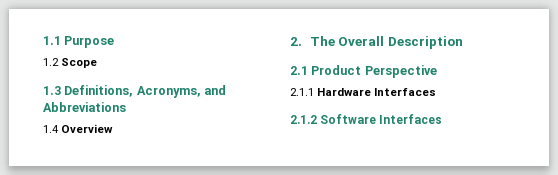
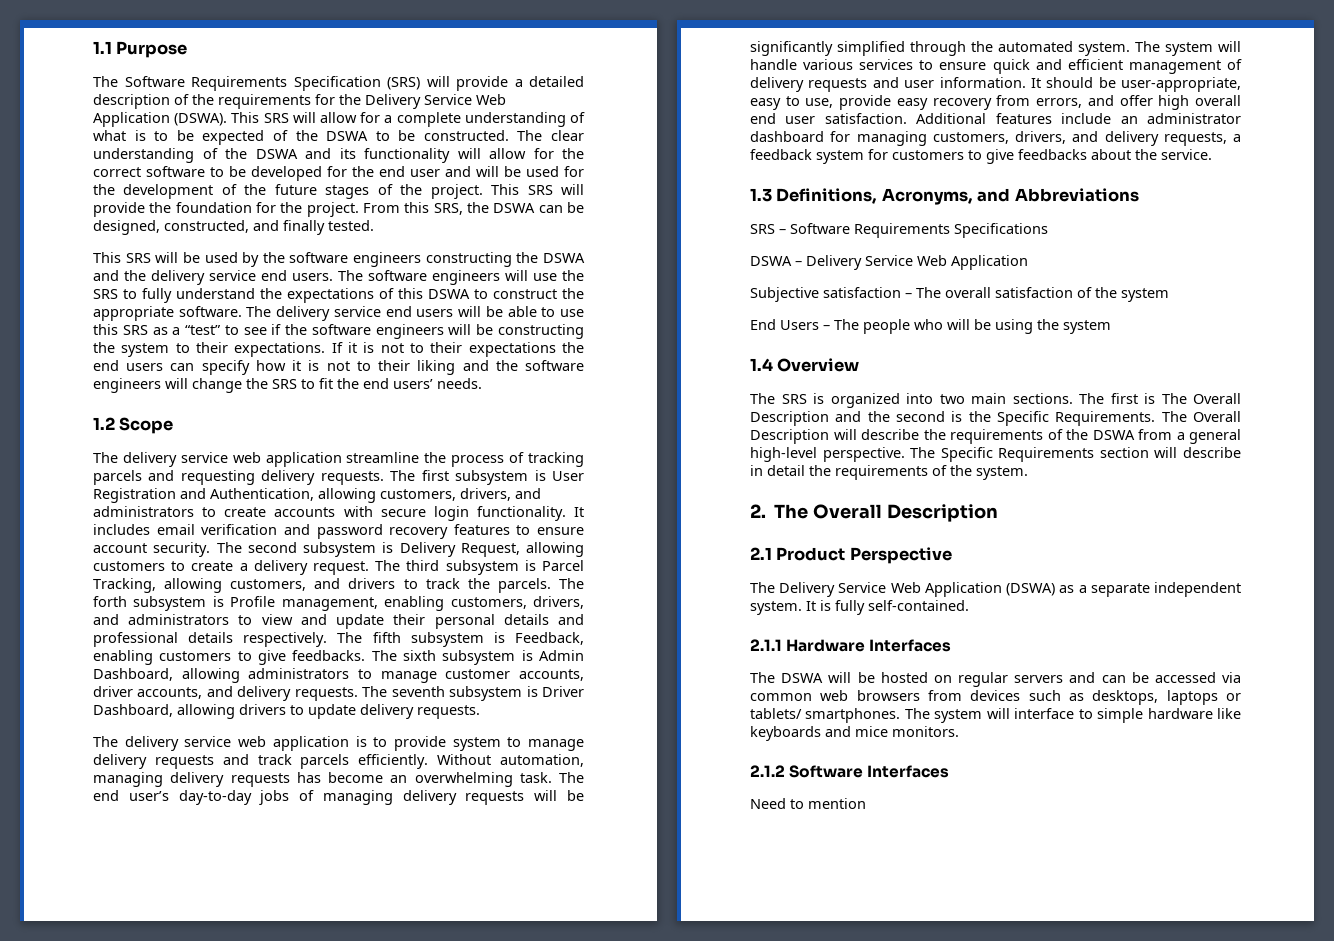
+ The Software Requirements Specification (SRS) will provide a detailed description of the requirements for the Delivery Service Web Application (DSWA). This SRS will allow for a complete understanding of what is to be expected of the DSWA to be constructed. The clear understanding of the DSWA and its functionality will allow for the correct software to be developed for the end user and will be used for the development of the future stages of the project. This SRS will provide the foundation for the project. From this SRS, the DSWA can be designed, constructed, and finally tested.
+ This SRS will be used by the software engineers constructing the DSWA and the delivery service end users. The software engineers will use the SRS to fully understand the expectations of this DSWA to construct the appropriate software. The delivery service end users will be able to use this SRS as a “test” to see if the software engineers will be constructing the system to their expectations. If it is not to their expectations the end users can specify how it is not to their liking and the software engineers will change the SRS to fit the end users’ needs.
  1.2 Scope
+ The delivery service web application streamline the process of tracking parcels and requesting delivery requests. The first subsystem is User Registration and Authentication, allowing customers, drivers, and administrators to create accounts with secure login functionality. It includes email verification and password recovery features to ensure account security. The second subsystem is Delivery Request, allowing customers to create a delivery request. The third subsystem is Parcel Tracking, allowing customers, and drivers to track the parcels. The forth subsystem is Profile management, enabling customers, drivers, and administrators to view and update their personal details and professional details respectively. The fifth subsystem is Feedback, enabling customers to give feedbacks. The sixth subsystem is Admin Dashboard, allowing administrators to manage customer accounts, driver accounts, and delivery requests. The seventh subsystem is Driver Dashboard, allowing drivers to update delivery requests.
+ The delivery service web application is to provide system to manage delivery requests and track parcels efficiently. Without automation, managing delivery requests has become an overwhelming task. The end user’s day-to-day jobs of managing delivery requests will be significantly simplified through the automated system. The system will handle various services to ensure quick and efficient management of delivery requests and user information. It should be user-appropriate, easy to use, provide easy recovery from errors, and offer high overall end user satisfaction. Additional features include an administrator dashboard for managing customers, drivers, and delivery requests, a feedback system for customers to give feedbacks about the service.
+ SRS – Software Requirements Specifications
+ DSWA – Delivery Service Web Application
+ Subjective satisfaction – The overall satisfaction of the system
+ End Users – The people who will be using the system
  1.4 Overview
+ The SRS is organized into two main sections. The first is The Overall Description and the second is the Specific Requirements. The Overall Description will describe the requirements of the DSWA from a general high-level perspective. The Specific Requirements section will describe in detail the requirements of the system.
+ The Delivery Service Web Application (DSWA) as a separate independent system. It is fully self-contained.
  2.1.1 Hardware Interfaces
+ The DSWA will be hosted on regular servers and can be accessed via common web browsers from devices such as desktops, laptops or tablets/ smartphones. The system will interface to simple hardware like keyboards and mice monitors.
+ Need to mention

